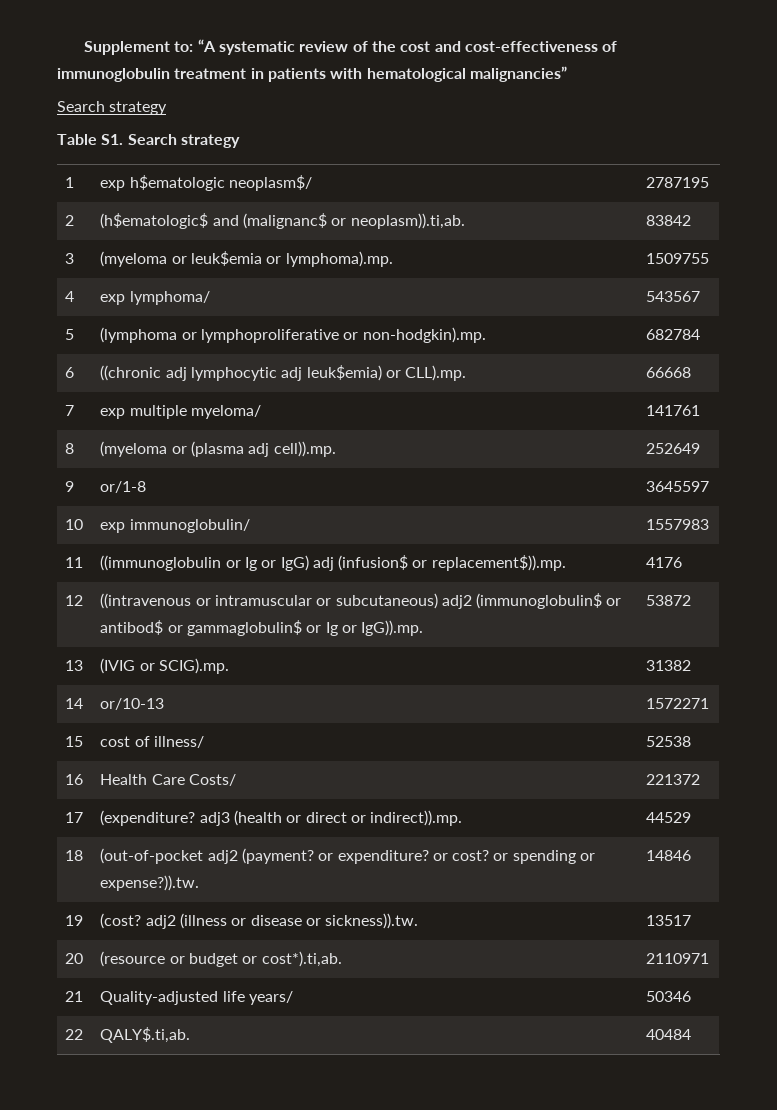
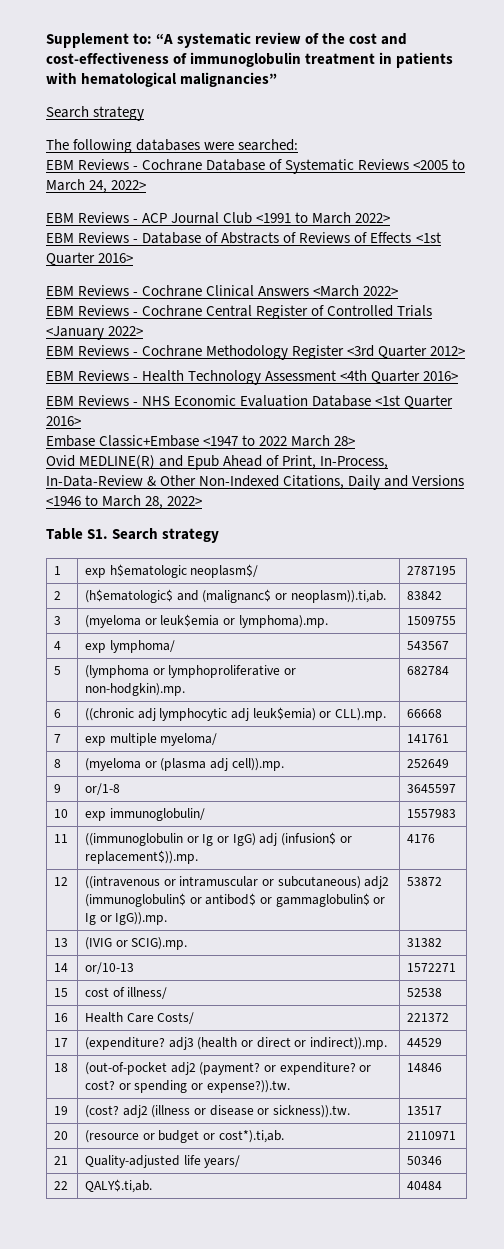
+ The following databases were searched:
+ EBM Reviews - Cochrane Database of Systematic Reviews <2005 to March 24, 2022>
+ EBM Reviews - ACP Journal Club <1991 to March 2022>
+ EBM Reviews - Database of Abstracts of Reviews of Effects <1st Quarter 2016>
+ EBM Reviews - Cochrane Clinical Answers <March 2022>
+ EBM Reviews - Cochrane Central Register of Controlled Trials <January 2022>
+ EBM Reviews - Cochrane Methodology Register <3rd Quarter 2012>
+ EBM Reviews - Health Technology Assessment <4th Quarter 2016>
+ EBM Reviews - NHS Economic Evaluation Database <1st Quarter 2016>
+ Embase Classic+Embase <1947 to 2022 March 28>
+ Ovid MEDLINE(R) and Epub Ahead of Print, In-Process, In-Data-Review & Other Non-Indexed Citations, Daily and Versions <1946 to March 28, 2022>

